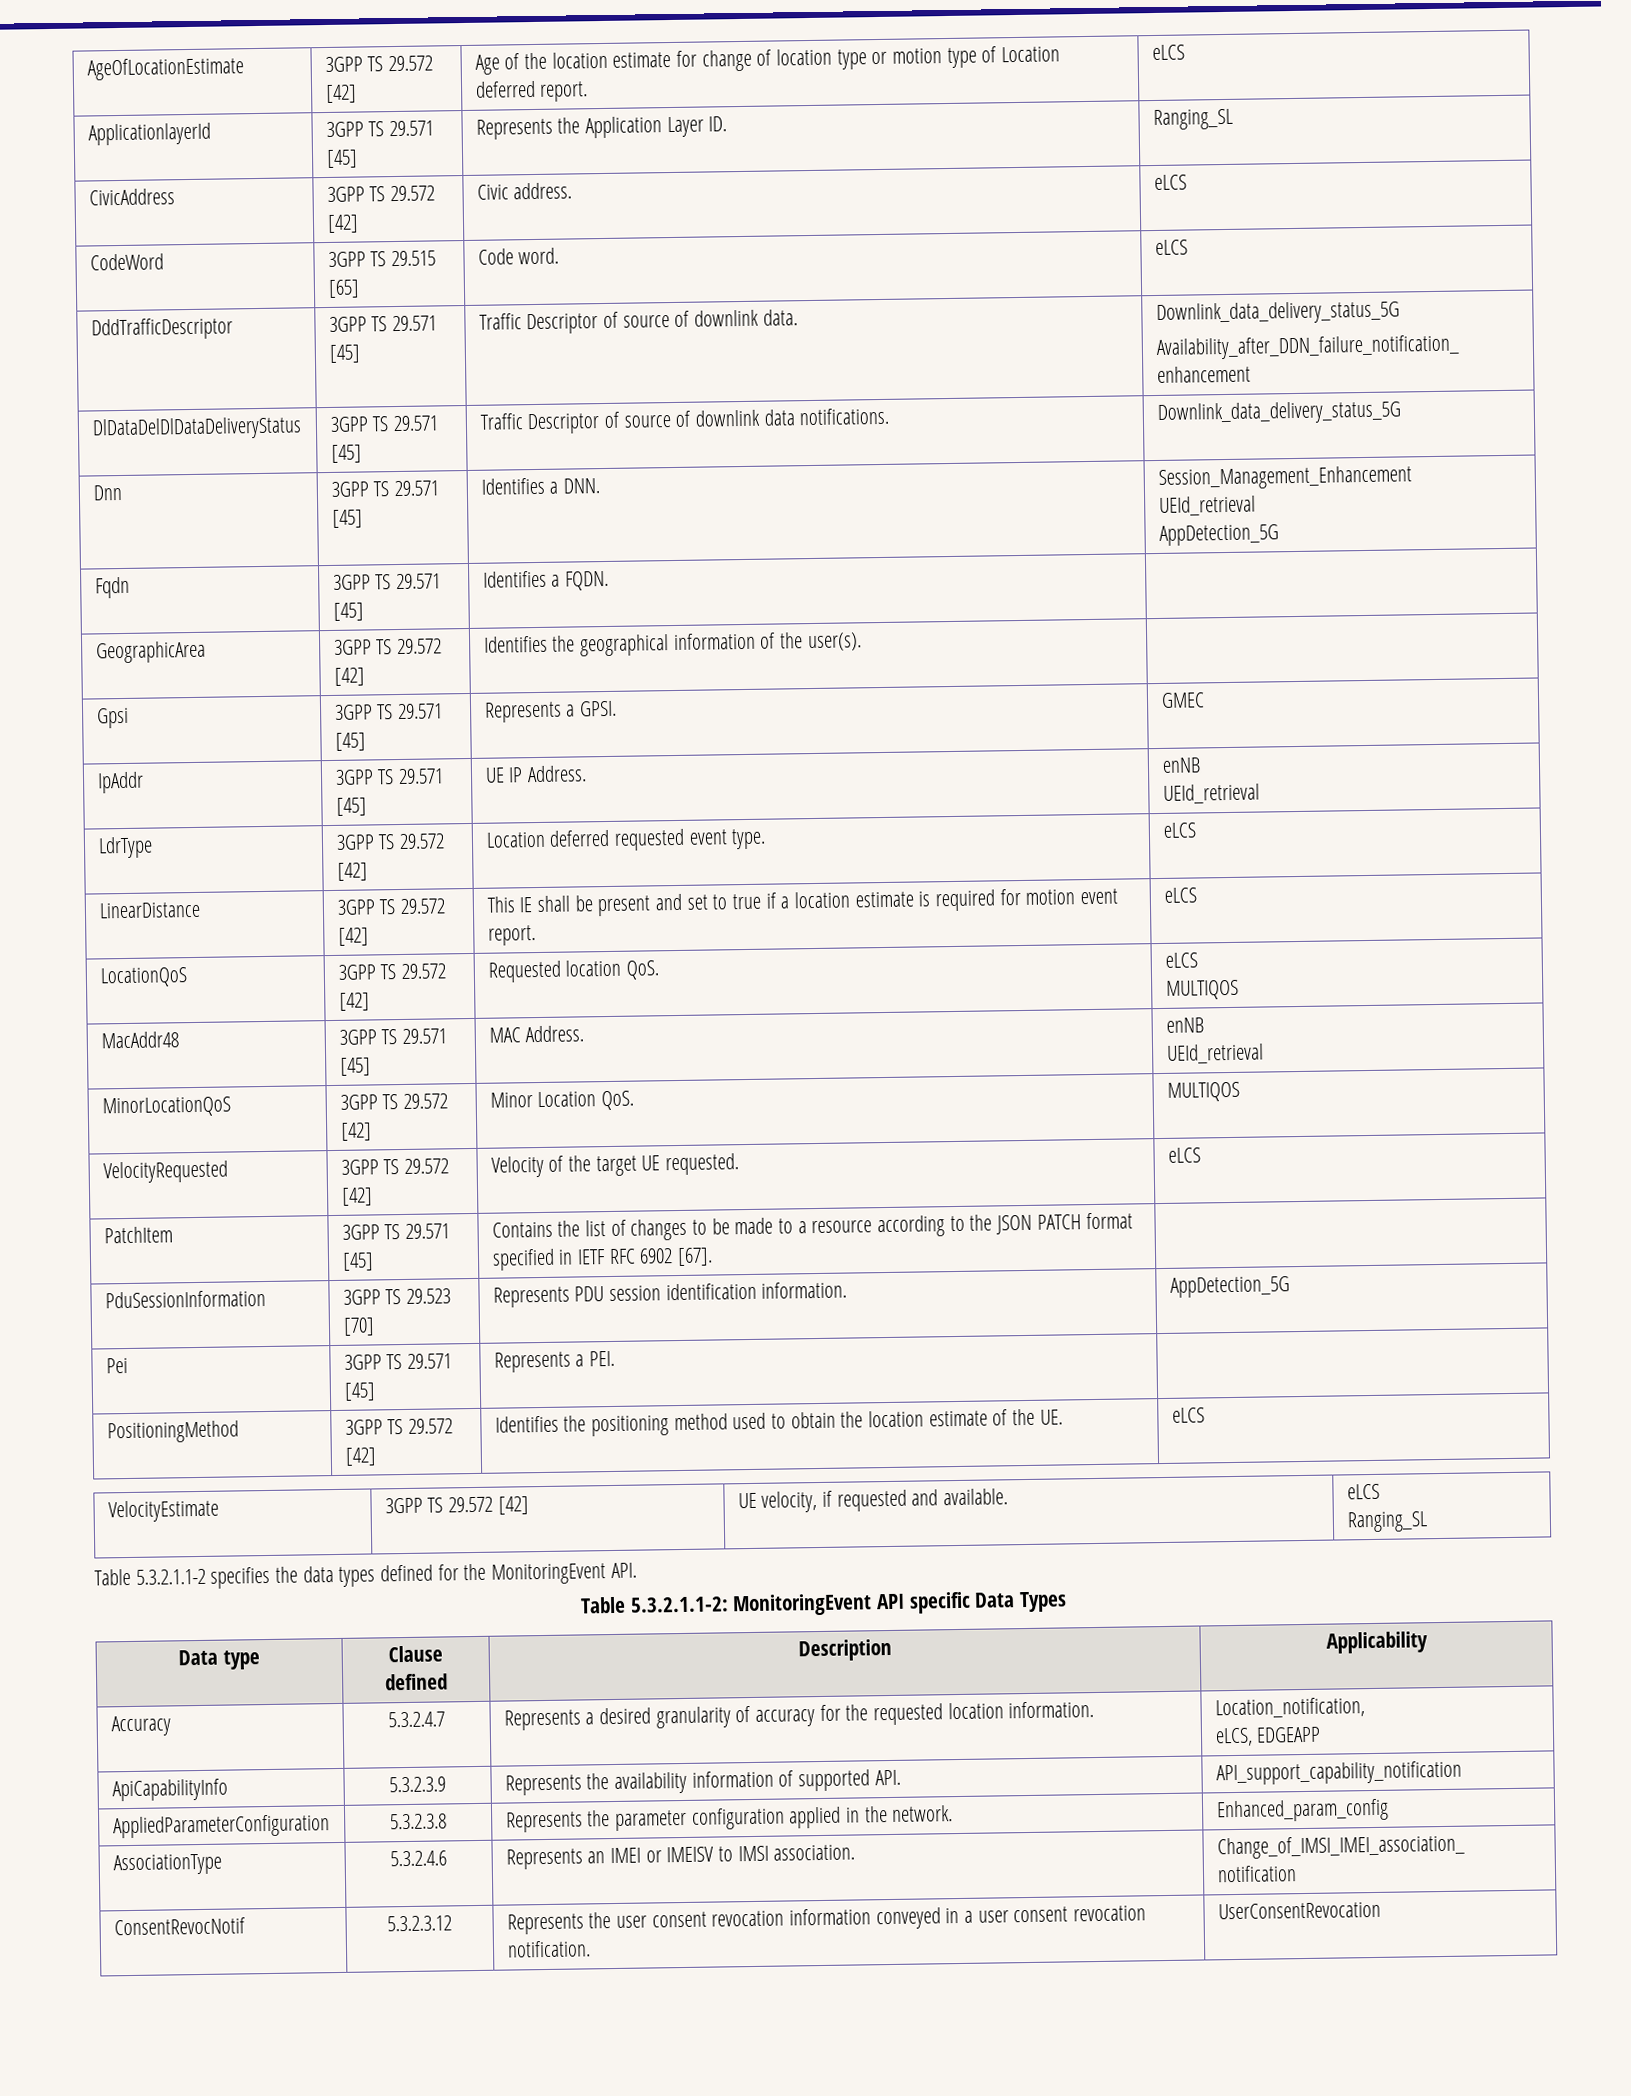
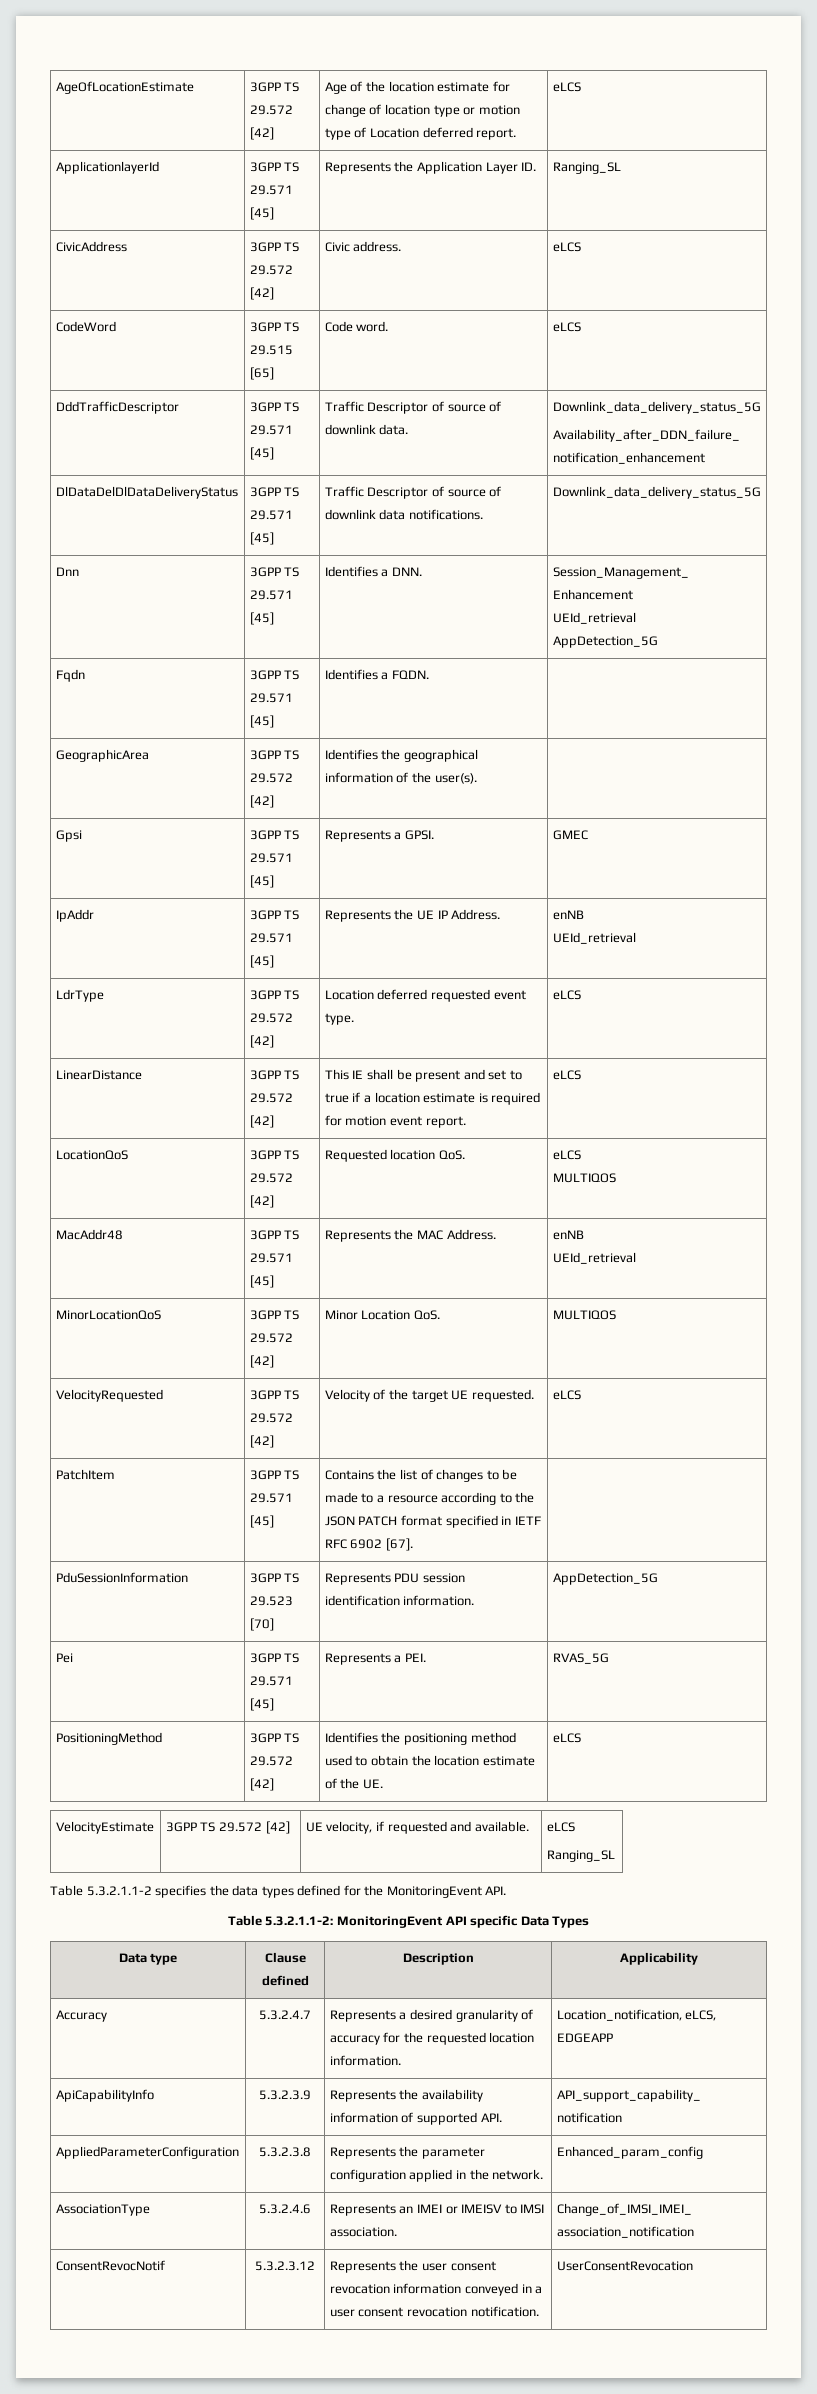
- IpAddr | 3GPP TS 29.571 [45] | UE IP Address. | enNB
+ IpAddr | 3GPP TS 29.571 [45] | Represents the UE IP Address. | enNB
- MacAddr48 | 3GPP TS 29.571 [45] | MAC Address. | enNB
+ MacAddr48 | 3GPP TS 29.571 [45] | Represents the MAC Address. | enNB
- Pei | 3GPP TS 29.571 [45] | Represents a PEI. |
+ Pei | 3GPP TS 29.571 [45] | Represents a PEI. | RVAS_5G
- Accuracy | 5.3.2.4.7 | Represents a desired granularity of accuracy for the requested location information. | Location_notification,
- eLCS, EDGEAPP
+ Accuracy | 5.3.2.4.7 | Represents a desired granularity of accuracy for the requested location information. | Location_notification, eLCS, EDGEAPP

